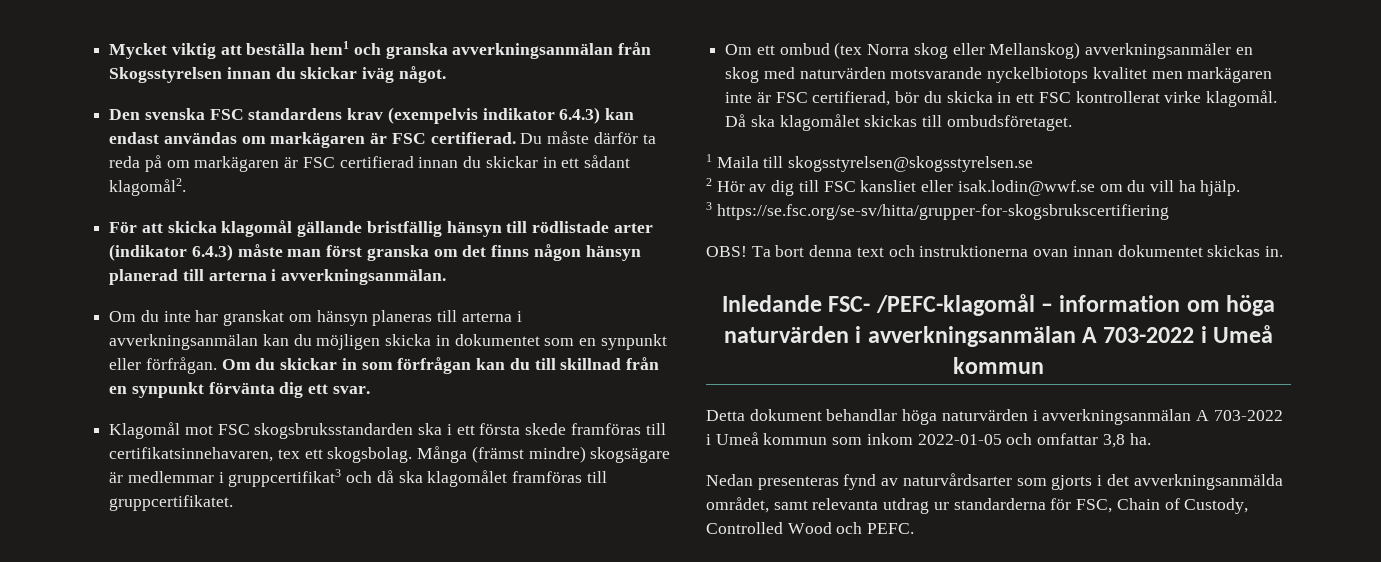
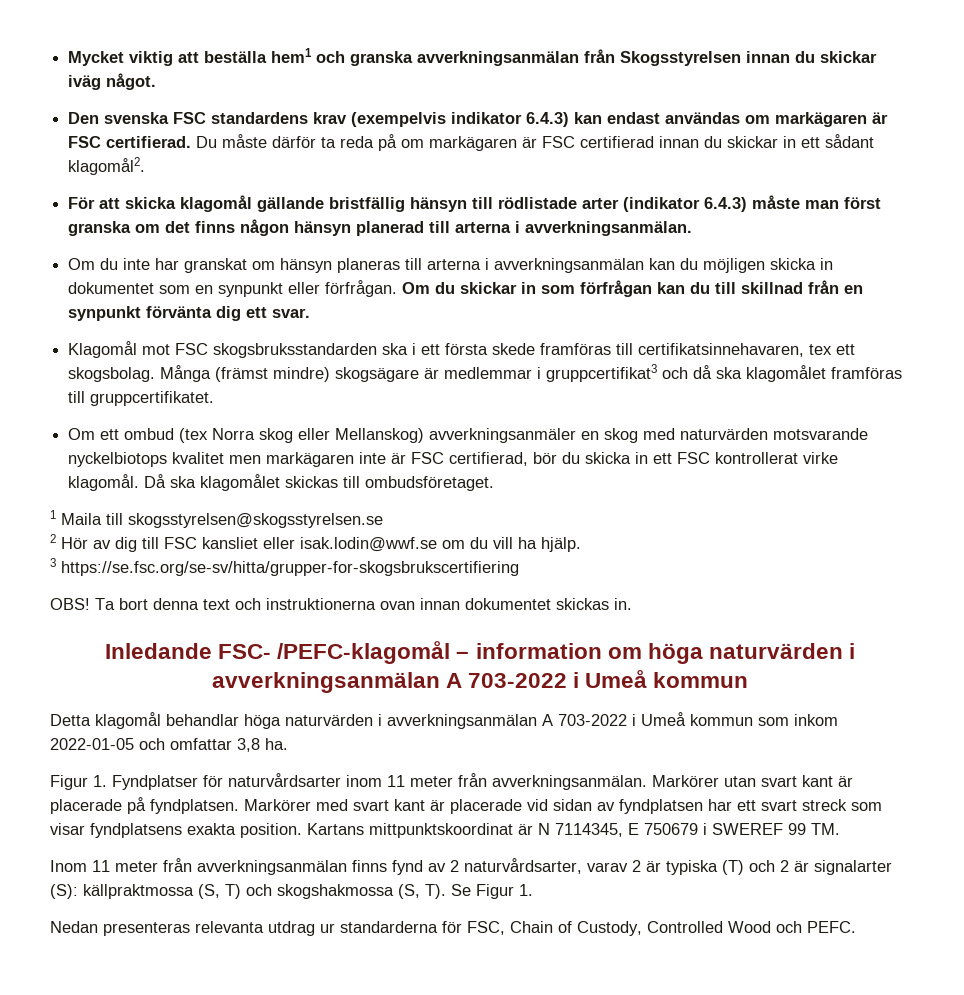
- Detta dokument behandlar höga naturvärden i avverkningsanmälan A 703-2022 i Umeå kommun som inkom 2022-01-05 och omfattar 3,8 ha.
+ Detta klagomål behandlar höga naturvärden i avverkningsanmälan A 703-2022 i Umeå kommun som inkom 2022-01-05 och omfattar 3,8 ha.
- Nedan presenteras fynd av naturvårdsarter som gjorts i det avverkningsanmälda området, samt relevanta utdrag ur standarderna för FSC, Chain of Custody, Controlled Wood och PEFC.
+ Figur 1. Fyndplatser för naturvårdsarter inom 11 meter från avverkningsanmälan. Markörer utan svart kant är placerade på fyndplatsen. Markörer med svart kant är placerade vid sidan av fyndplatsen har ett svart streck som visar fyndplatsens exakta position. Kartans mittpunktskoordinat är N 7114345, E 750679 i SWEREF 99 TM.
+ Inom 11 meter från avverkningsanmälan finns fynd av 2 naturvårdsarter, varav 2 är typiska (T) och 2 är signalarter (S): källpraktmossa (S, T) och skogshakmossa (S, T). Se Figur 1.
+ Nedan presenteras relevanta utdrag ur standarderna för FSC, Chain of Custody, Controlled Wood och PEFC.

